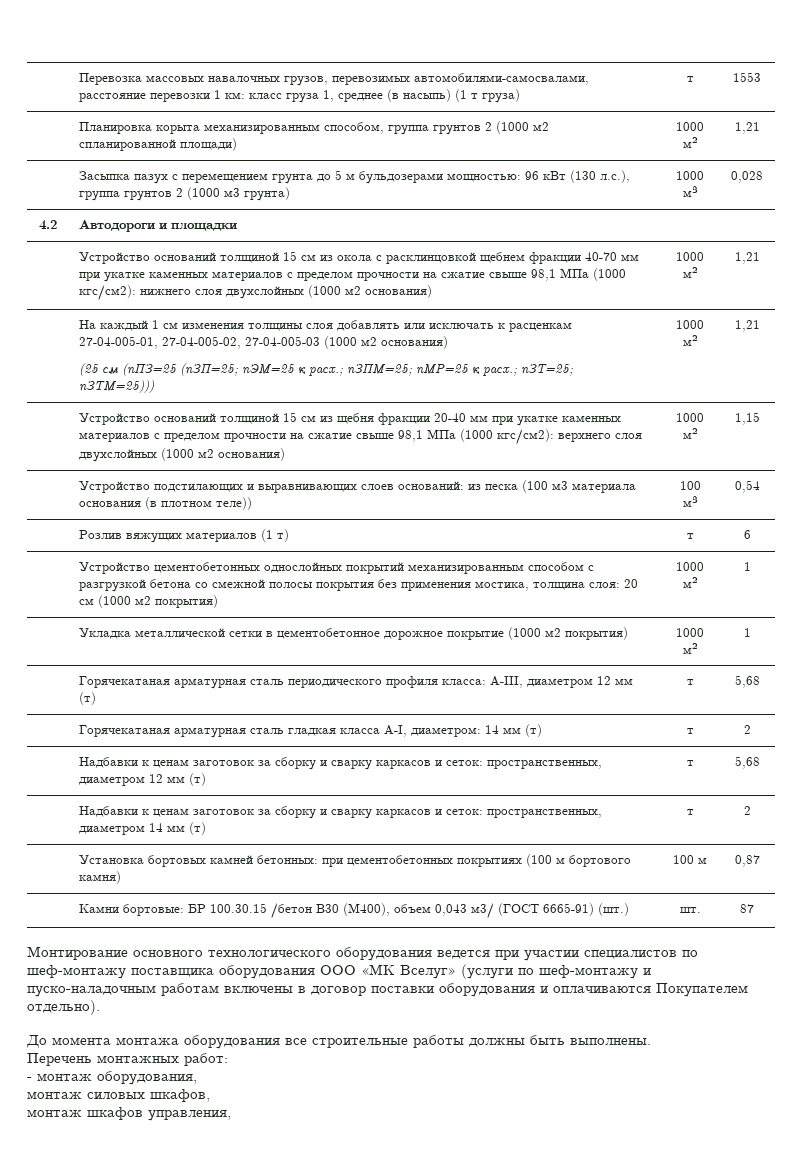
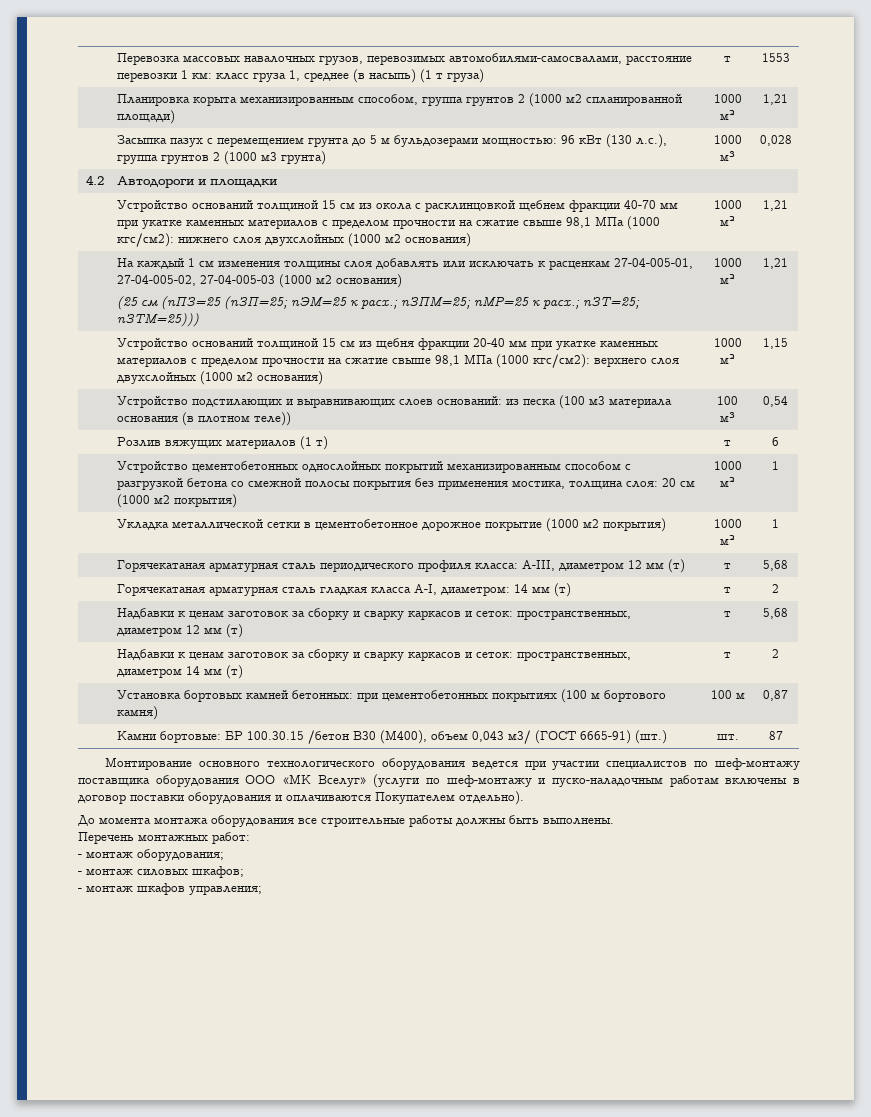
- - монтаж оборудования,
- монтаж силовых шкафов,
- монтаж шкафов управления,
+ - монтаж оборудования;
+ - монтаж силовых шкафов;
+ - монтаж шкафов управления;

